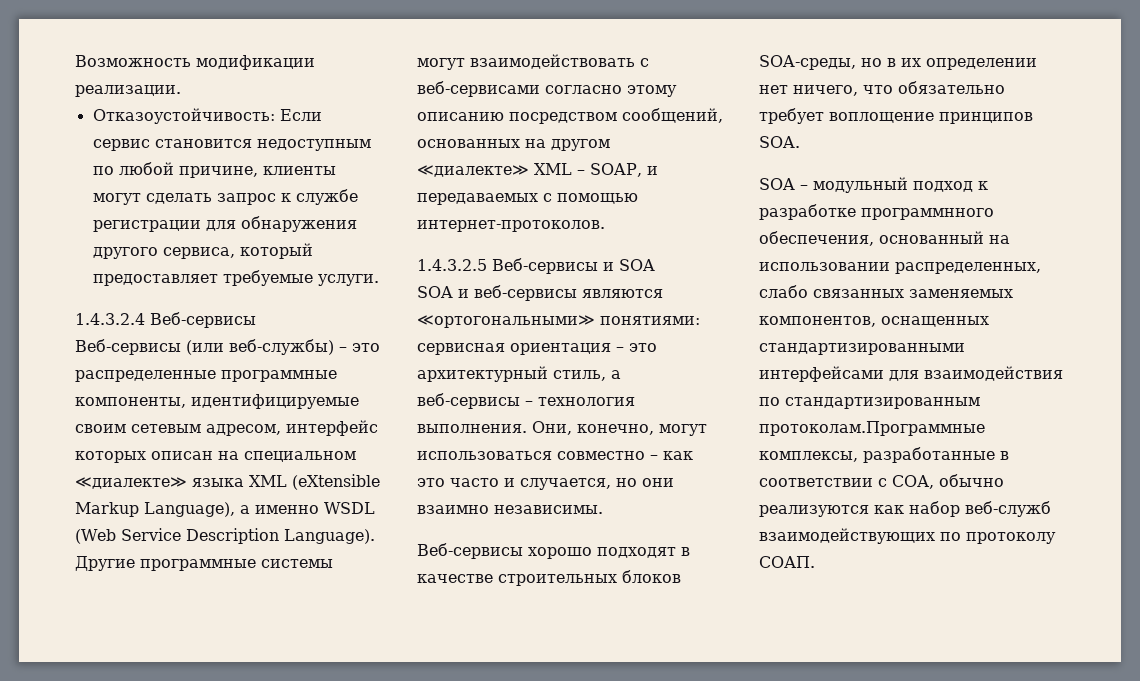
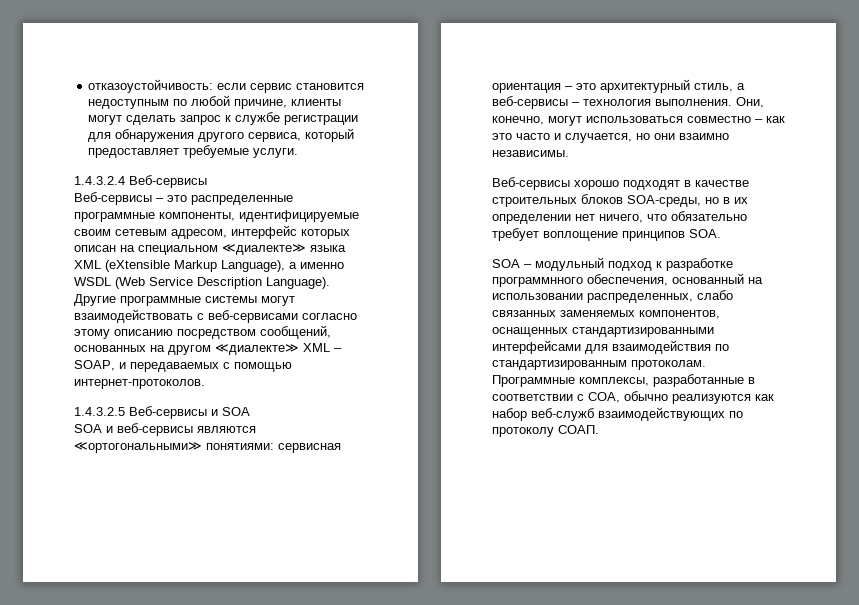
- Возможность модификации реализации.
- Отказоустойчивость: Если сервис становится недоступным по любой причине, клиенты могут сделать запрос к службе регистрации для обнаружения другого сервиса, который предоставляет требуемые услуги.
+ отказоустойчивость: если сервис становится недоступным по любой причине, клиенты могут сделать запрос к службе регистрации для обнаружения другого сервиса, который предоставляет требуемые услуги.
- Веб-сервисы (или веб-службы) – это распределенные программные компоненты, идентифицируемые своим сетевым адресом, интерфейс которых описан на специальном ≪диалекте≫ языка XML (eXtensible Markup Language), а именно WSDL (Web Service Description Language).
+ Веб-сервисы – это распределенные программные компоненты, идентифицируемые своим сетевым адресом, интерфейс которых описан на специальном ≪диалекте≫ языка XML (eXtensible Markup Language), а именно WSDL (Web Service Description Language).
- SOA – модульный подход к разработке программнного обеспечения, основанный на использовании распределенных, слабо связанных заменяемых компонентов, оснащенных стандартизированными интерфейсами для взаимодействия по стандартизированным протоколам.Программные комплексы, разработанные в соответствии с СОА, обычно реализуются как набор веб-служб взаимодействующих по протоколу СОАП.
+ SOA – модульный подход к разработке программнного обеспечения, основанный на использовании распределенных, слабо связанных заменяемых компонентов, оснащенных стандартизированными интерфейсами для взаимодействия по стандартизированным протоколам. Программные комплексы, разработанные в соответствии с СОА, обычно реализуются как набор веб-служб взаимодействующих по протоколу СОАП.

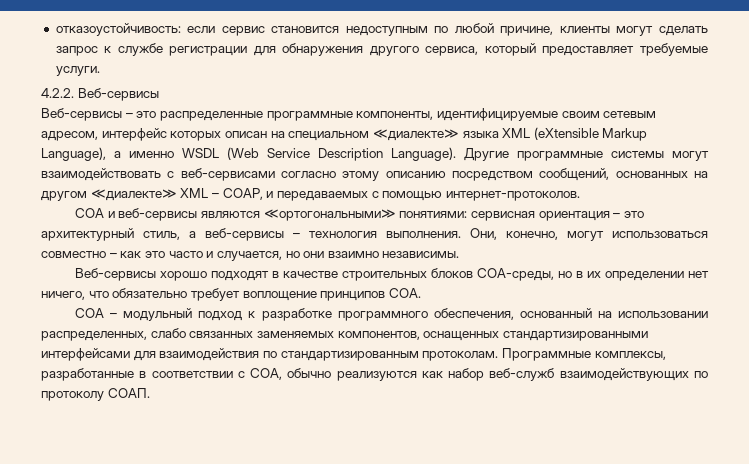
- 1.4.3.2.4 Веб-сервисы
+ 4.2.2. Веб-сервисы
- Другие программные системы могут взаимодействовать с веб-сервисами согласно этому описанию посредством сообщений, основанных на другом ≪диалекте≫ XML – SOAP, и передаваемых с помощью интернет-протоколов.
+ Другие программные системы могут взаимодействовать с веб-сервисами согласно этому описанию посредством сообщений, основанных на другом ≪диалекте≫ XML – СОАP, и передаваемых с помощью интернет-протоколов.
- 1.4.3.2.5 Веб-сервисы и SOA
- SOA и веб-сервисы являются ≪ортогональными≫ понятиями: сервисная ориентация – это архитектурный стиль, а веб-сервисы – технология выполнения.
+ СОА и веб-сервисы являются ≪ортогональными≫ понятиями: сервисная ориентация – это архитектурный стиль, а веб-сервисы – технология выполнения.
- Веб-сервисы хорошо подходят в качестве строительных блоков SOA-среды, но в их определении нет ничего, что обязательно требует воплощение принципов SOA.
- SOA – модульный подход к разработке программнного обеспечения, основанный на использовании распределенных, слабо связанных заменяемых компонентов, оснащенных стандартизированными интерфейсами для взаимодействия по стандартизированным протоколам.
+ Веб-сервисы хорошо подходят в качестве строительных блоков СОА-среды, но в их определении нет ничего, что обязательно требует воплощение принципов СОА.
+ СОА – модульный подход к разработке программного обеспечения, основанный на использовании распределенных, слабо связанных заменяемых компонентов, оснащенных стандартизированными интерфейсами для взаимодействия по стандартизированным протоколам.

